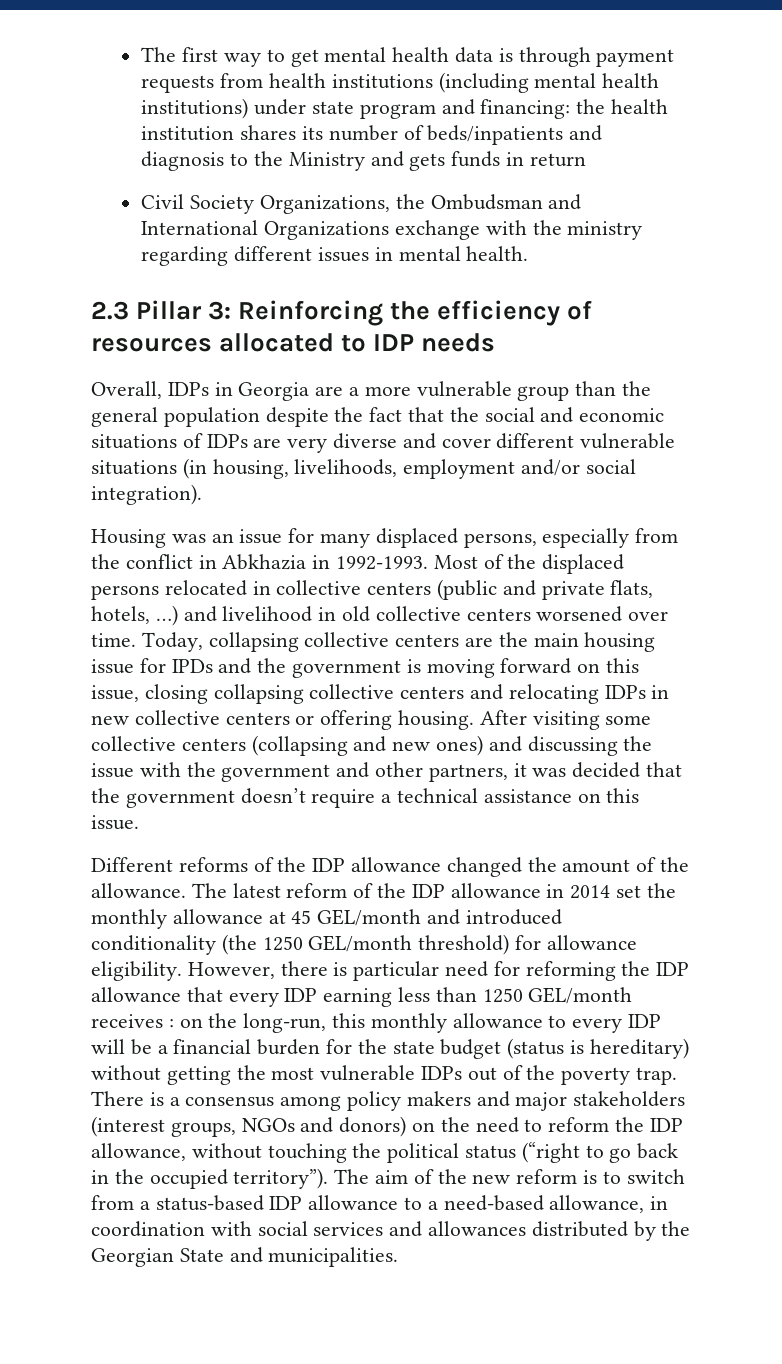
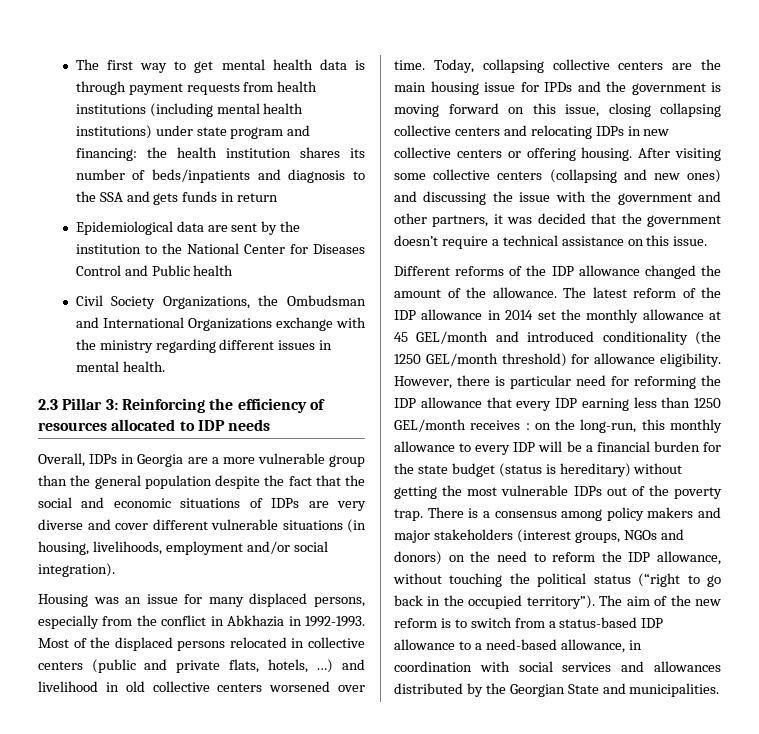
- The first way to get mental health data is through payment requests from health institutions (including mental health institutions) under state program and financing: the health institution shares its number of beds/inpatients and diagnosis to the Ministry and gets funds in return
+ The first way to get mental health data is through payment requests from health institutions (including mental health institutions) under state program and financing: the health institution shares its number of beds/inpatients and diagnosis to the SSA and gets funds in return
+ Epidemiological data are sent by the institution to the National Center for Diseases Control and Public health

